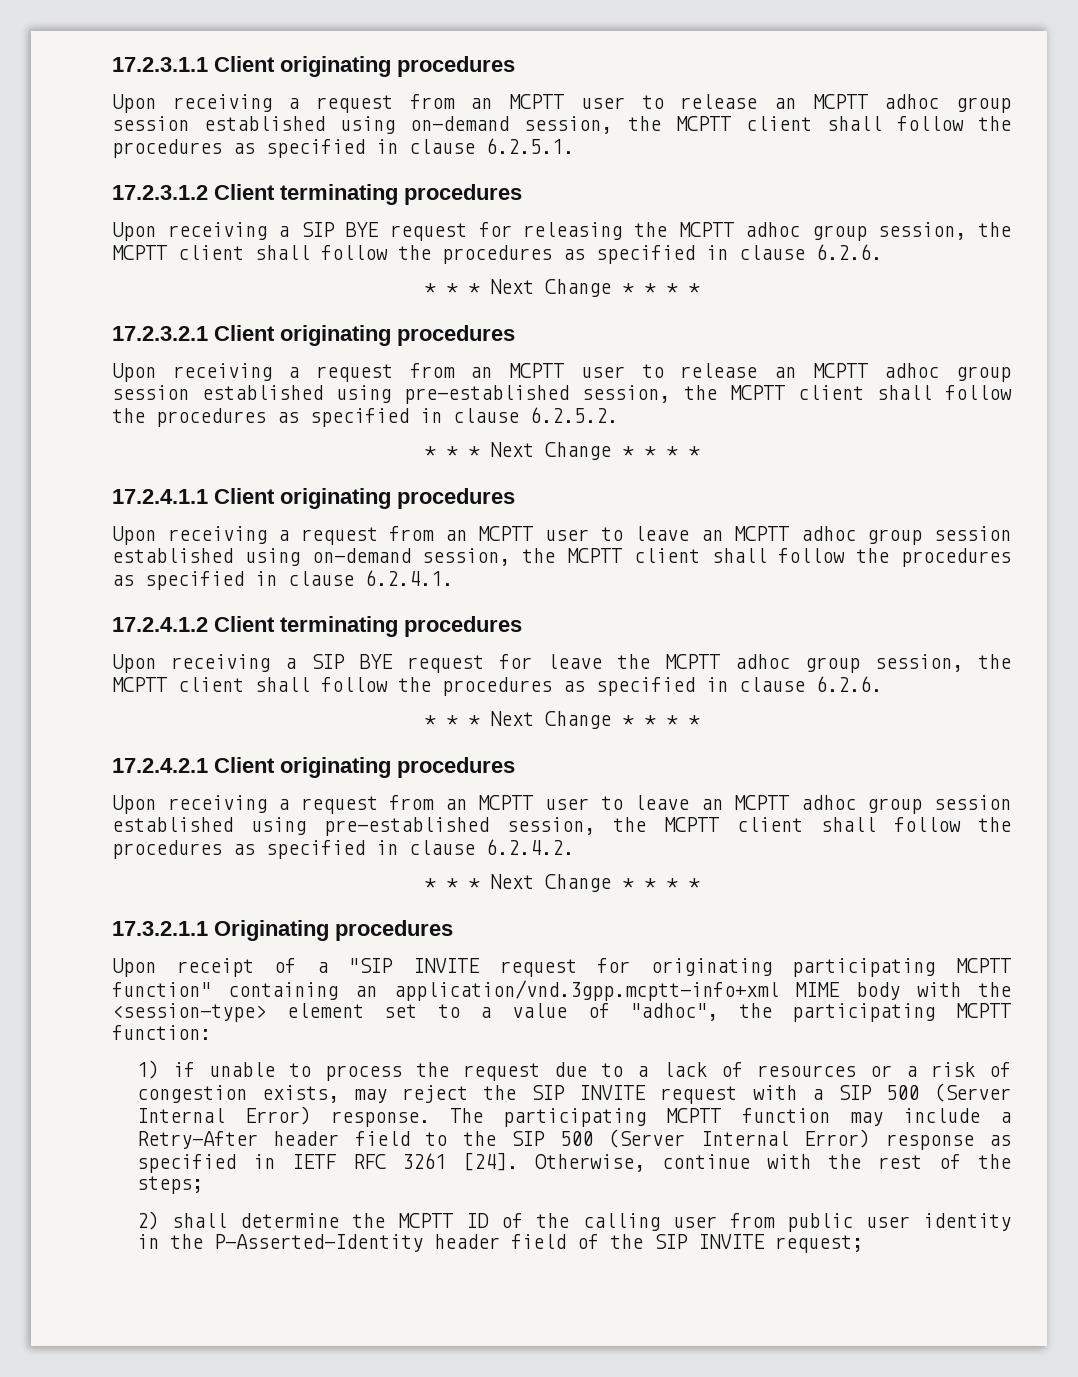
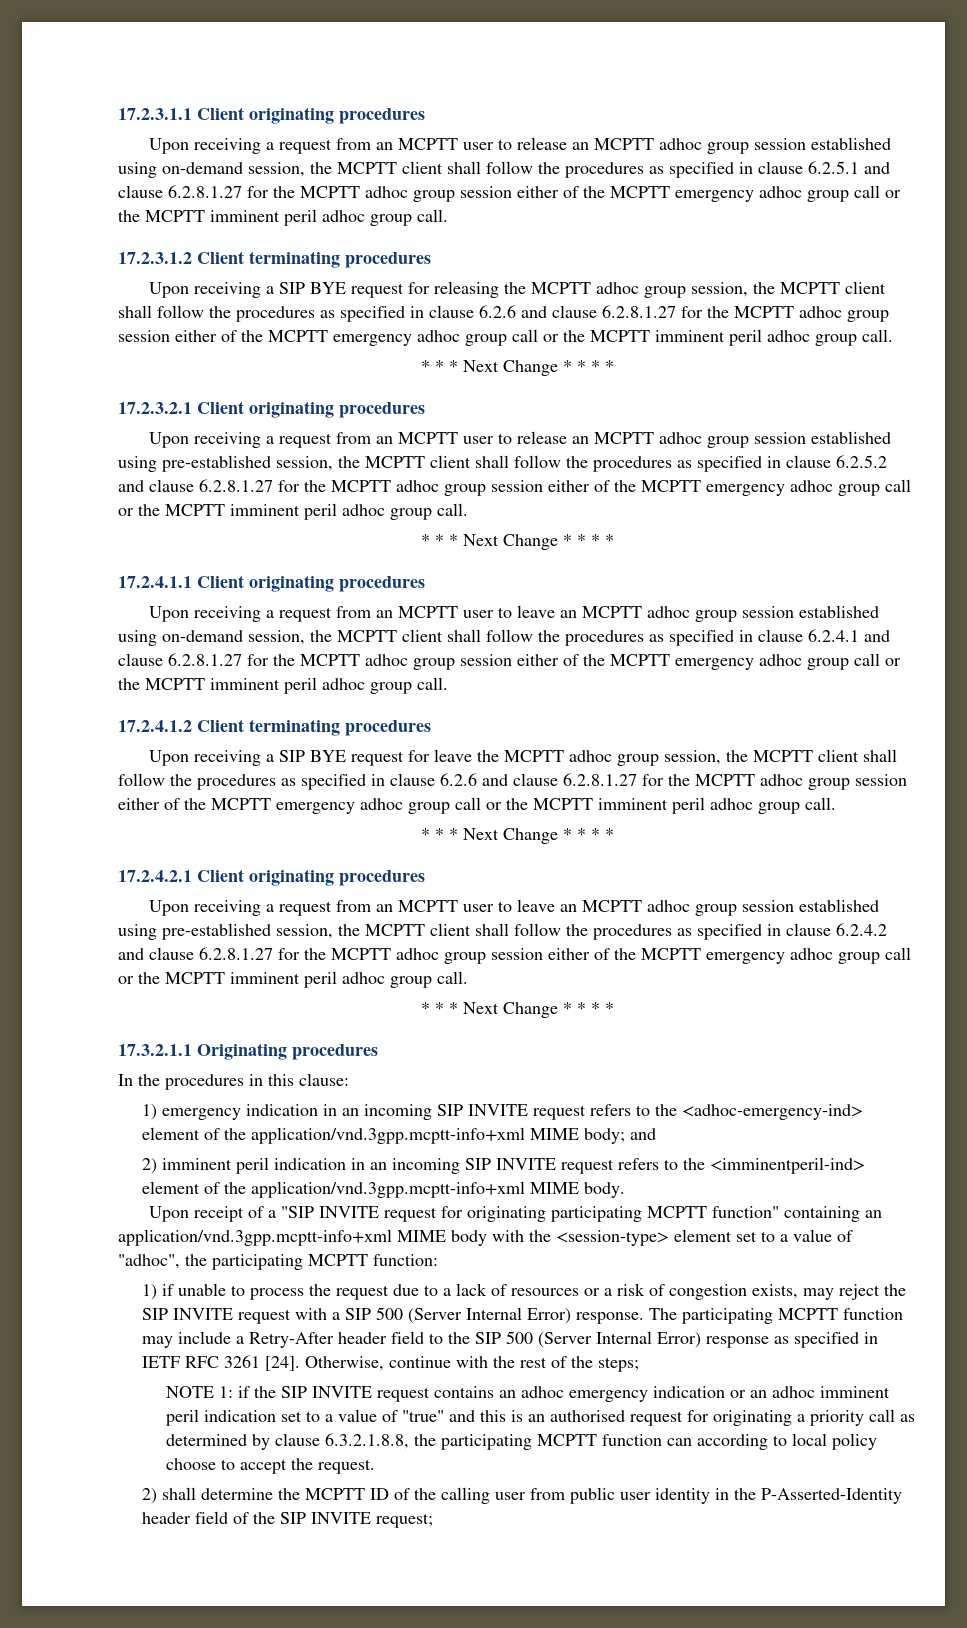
- Upon receiving a request from an MCPTT user to release an MCPTT adhoc group session established using on-demand session, the MCPTT client shall follow the procedures as specified in clause 6.2.5.1.
+ Upon receiving a request from an MCPTT user to release an MCPTT adhoc group session established using on-demand session, the MCPTT client shall follow the procedures as specified in clause 6.2.5.1 and clause 6.2.8.1.27 for the MCPTT adhoc group session either of the MCPTT emergency adhoc group call or the MCPTT imminent peril adhoc group call.
- Upon receiving a SIP BYE request for releasing the MCPTT adhoc group session, the MCPTT client shall follow the procedures as specified in clause 6.2.6.
+ Upon receiving a SIP BYE request for releasing the MCPTT adhoc group session, the MCPTT client shall follow the procedures as specified in clause 6.2.6 and clause 6.2.8.1.27 for the MCPTT adhoc group session either of the MCPTT emergency adhoc group call or the MCPTT imminent peril adhoc group call.
- Upon receiving a request from an MCPTT user to release an MCPTT adhoc group session established using pre-established session, the MCPTT client shall follow the procedures as specified in clause 6.2.5.2.
+ Upon receiving a request from an MCPTT user to release an MCPTT adhoc group session established using pre-established session, the MCPTT client shall follow the procedures as specified in clause 6.2.5.2 and clause 6.2.8.1.27 for the MCPTT adhoc group session either of the MCPTT emergency adhoc group call or the MCPTT imminent peril adhoc group call.
- Upon receiving a request from an MCPTT user to leave an MCPTT adhoc group session established using on-demand session, the MCPTT client shall follow the procedures as specified in clause 6.2.4.1.
+ Upon receiving a request from an MCPTT user to leave an MCPTT adhoc group session established using on-demand session, the MCPTT client shall follow the procedures as specified in clause 6.2.4.1 and clause 6.2.8.1.27 for the MCPTT adhoc group session either of the MCPTT emergency adhoc group call or the MCPTT imminent peril adhoc group call.
- Upon receiving a SIP BYE request for leave the MCPTT adhoc group session, the MCPTT client shall follow the procedures as specified in clause 6.2.6.
+ Upon receiving a SIP BYE request for leave the MCPTT adhoc group session, the MCPTT client shall follow the procedures as specified in clause 6.2.6 and clause 6.2.8.1.27 for the MCPTT adhoc group session either of the MCPTT emergency adhoc group call or the MCPTT imminent peril adhoc group call.
- Upon receiving a request from an MCPTT user to leave an MCPTT adhoc group session established using pre-established session, the MCPTT client shall follow the procedures as specified in clause 6.2.4.2.
+ Upon receiving a request from an MCPTT user to leave an MCPTT adhoc group session established using pre-established session, the MCPTT client shall follow the procedures as specified in clause 6.2.4.2 and clause 6.2.8.1.27 for the MCPTT adhoc group session either of the MCPTT emergency adhoc group call or the MCPTT imminent peril adhoc group call.
+ In the procedures in this clause:
+ 1) emergency indication in an incoming SIP INVITE request refers to the <adhoc-emergency-ind> element of the application/vnd.3gpp.mcptt-info+xml MIME body; and
+ 2) imminent peril indication in an incoming SIP INVITE request refers to the <imminentperil-ind> element of the application/vnd.3gpp.mcptt-info+xml MIME body.
+ NOTE 1: if the SIP INVITE request contains an adhoc emergency indication or an adhoc imminent peril indication set to a value of "true" and this is an authorised request for originating a priority call as determined by clause 6.3.2.1.8.8, the participating MCPTT function can according to local policy choose to accept the request.

